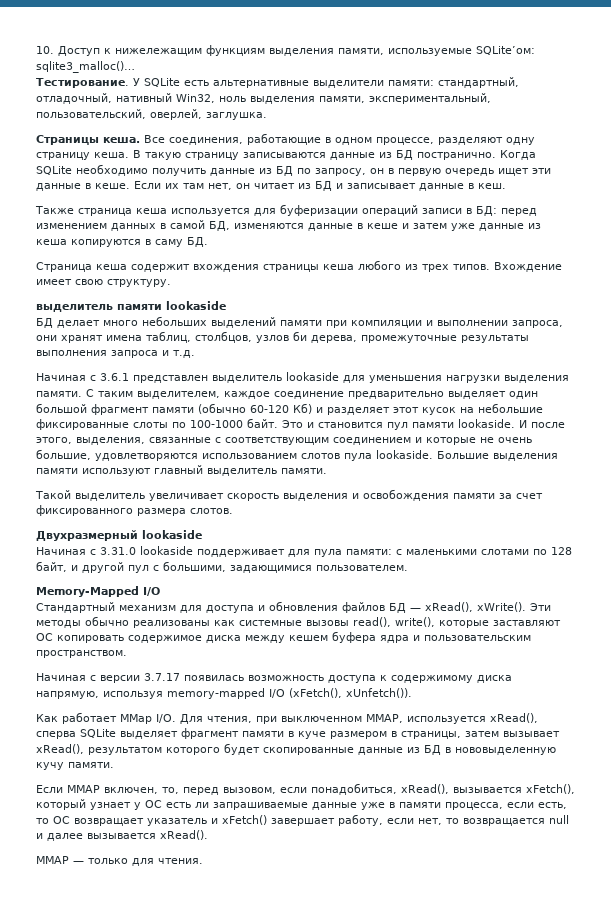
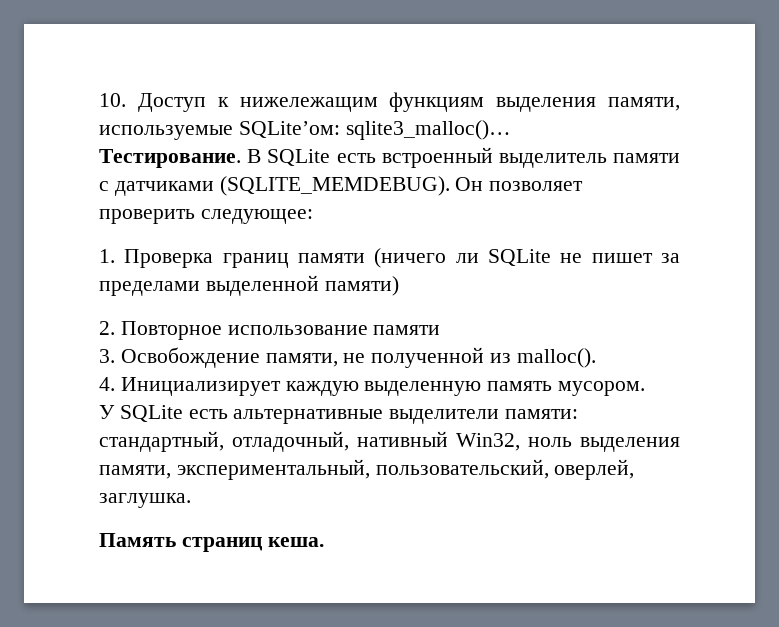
- Тестирование. У SQLite есть альтернативные выделители памяти: стандартный, отладочный, нативный Win32, ноль выделения памяти, экспериментальный, пользовательский, оверлей, заглушка.
+ Тестирование. В SQLite есть встроенный выделитель памяти с датчиками (SQLITE_MEMDEBUG). Он позволяет проверить следующее:
+ 1. Проверка границ памяти (ничего ли SQLite не пишет за пределами выделенной памяти)
+ 2. Повторное использование памяти
+ 3. Освобождение памяти, не полученной из malloc().
+ 4. Инициализирует каждую выделенную память мусором.
+ У SQLite есть альтернативные выделители памяти: стандартный, отладочный, нативный Win32, ноль выделения памяти, экспериментальный, пользовательский, оверлей, заглушка.
- Страницы кеша. Все соединения, работающие в одном процессе, разделяют одну страницу кеша. В такую страницу записываются данные из БД постранично. Когда SQLite необходимо получить данные из БД по запросу, он в первую очередь ищет эти данные в кеше. Если их там нет, он читает из БД и записывает данные в кеш.
- Также страница кеша используется для буферизации операций записи в БД: перед изменением данных в самой БД, изменяются данные в кеше и затем уже данные из кеша копируются в саму БД.
- Страница кеша содержит вхождения страницы кеша любого из трех типов. Вхождение имеет свою структуру.
- выделитель памяти lookaside
- БД делает много небольших выделений памяти при компиляции и выполнении запроса, они хранят имена таблиц, столбцов, узлов би дерева, промежуточные результаты выполнения запроса и т.д.
- Начиная с 3.6.1 представлен выделитель lookaside для уменьшения нагрузки выделения памяти. С таким выделителем, каждое соединение предварительно выделяет один большой фрагмент памяти (обычно 60-120 Кб) и разделяет этот кусок на небольшие фиксированные слоты по 100-1000 байт. Это и становится пул памяти lookaside. И после этого, выделения, связанные с соответствующим соединением и которые не очень большие, удовлетворяются использованием слотов пула lookaside. Большие выделения памяти используют главный выделитель памяти.
- Такой выделитель увеличивает скорость выделения и освобождения памяти за счет фиксированного размера слотов.
- Двухразмерный lookaside
- Начиная с 3.31.0 lookaside поддерживает для пула памяти: с маленькими слотами по 128 байт, и другой пул с большими, задающимися пользователем.
- Memory-Mapped I/O
- Стандартный механизм для доступа и обновления файлов БД — xRead(), xWrite(). Эти методы обычно реализованы как системные вызовы read(), write(), которые заставляют ОС копировать содержимое диска между кешем буфера ядра и пользовательским пространством.
- Начиная с версии 3.7.17 появилась возможность доступа к содержимому диска напрямую, используя memory-mapped I/O (xFetch(), xUnfetch()).
- Как работает MMap I/O. Для чтения, при выключенном ММАР, используется xRead(), сперва SQLite выделяет фрагмент памяти в куче размером в страницы, затем вызывает xRead(), результатом которого будет скопированные данные из БД в нововыделенную кучу памяти.
- Если ММАР включен, то, перед вызовом, если понадобиться, xRead(), вызывается xFetch(), который узнает у ОС есть ли запрашиваемые данные уже в памяти процесса, если есть, то ОС возвращает указатель и xFetch() завершает работу, если нет, то возвращается null и далее вызывается xRead().
- ММАР — только для чтения.
+ Память страниц кеша.

